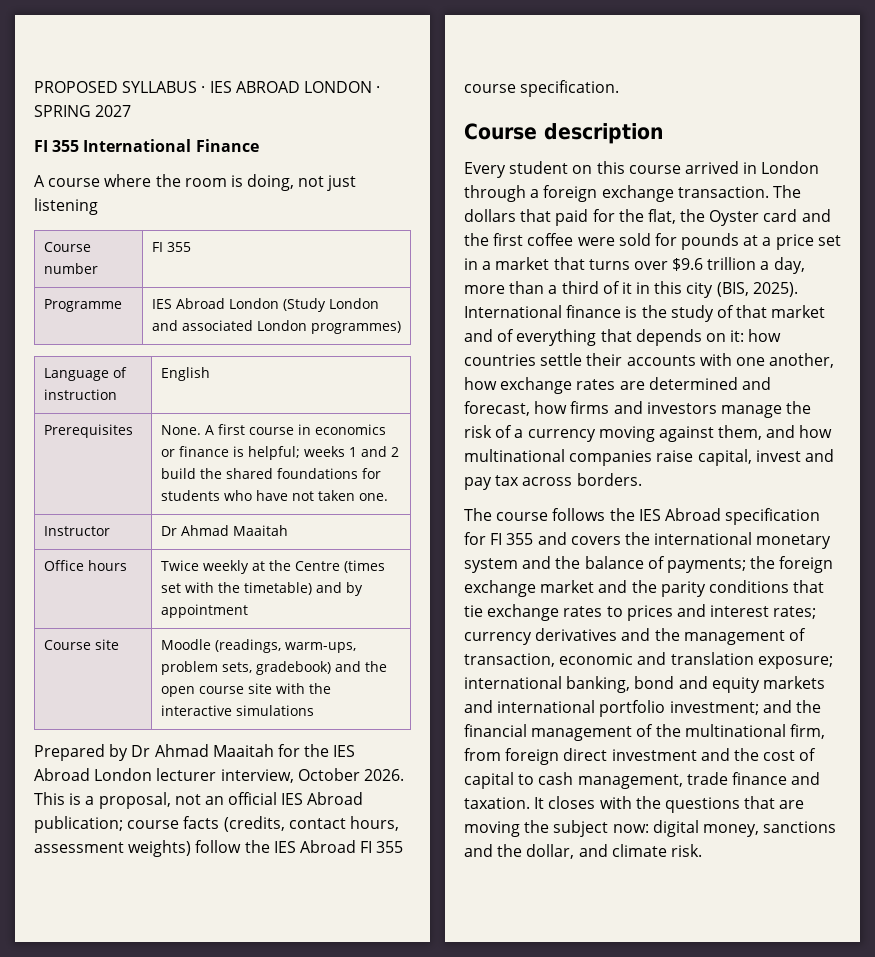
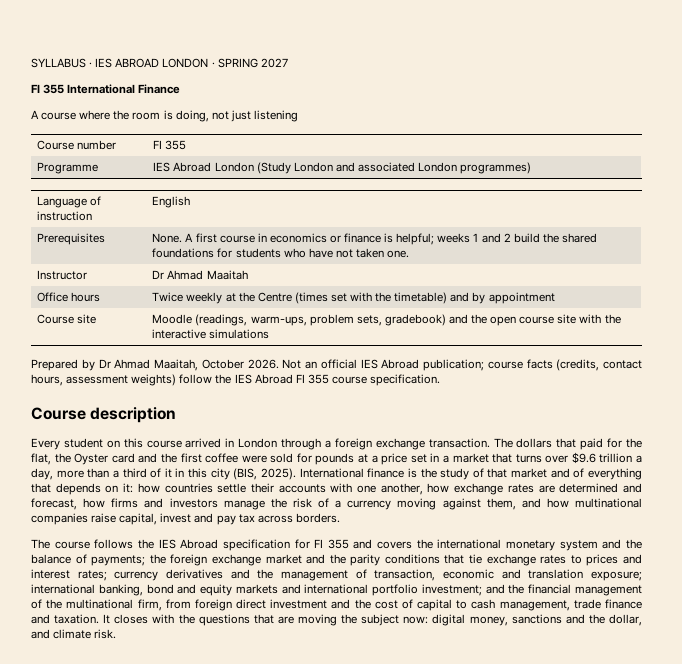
- PROPOSED SYLLABUS · IES ABROAD LONDON · SPRING 2027
+ SYLLABUS · IES ABROAD LONDON · SPRING 2027
- Prepared by Dr Ahmad Maaitah for the IES Abroad London lecturer interview, October 2026. This is a proposal, not an official IES Abroad publication; course facts (credits, contact hours, assessment weights) follow the IES Abroad FI 355 course specification.
+ Prepared by Dr Ahmad Maaitah, October 2026. Not an official IES Abroad publication; course facts (credits, contact hours, assessment weights) follow the IES Abroad FI 355 course specification.

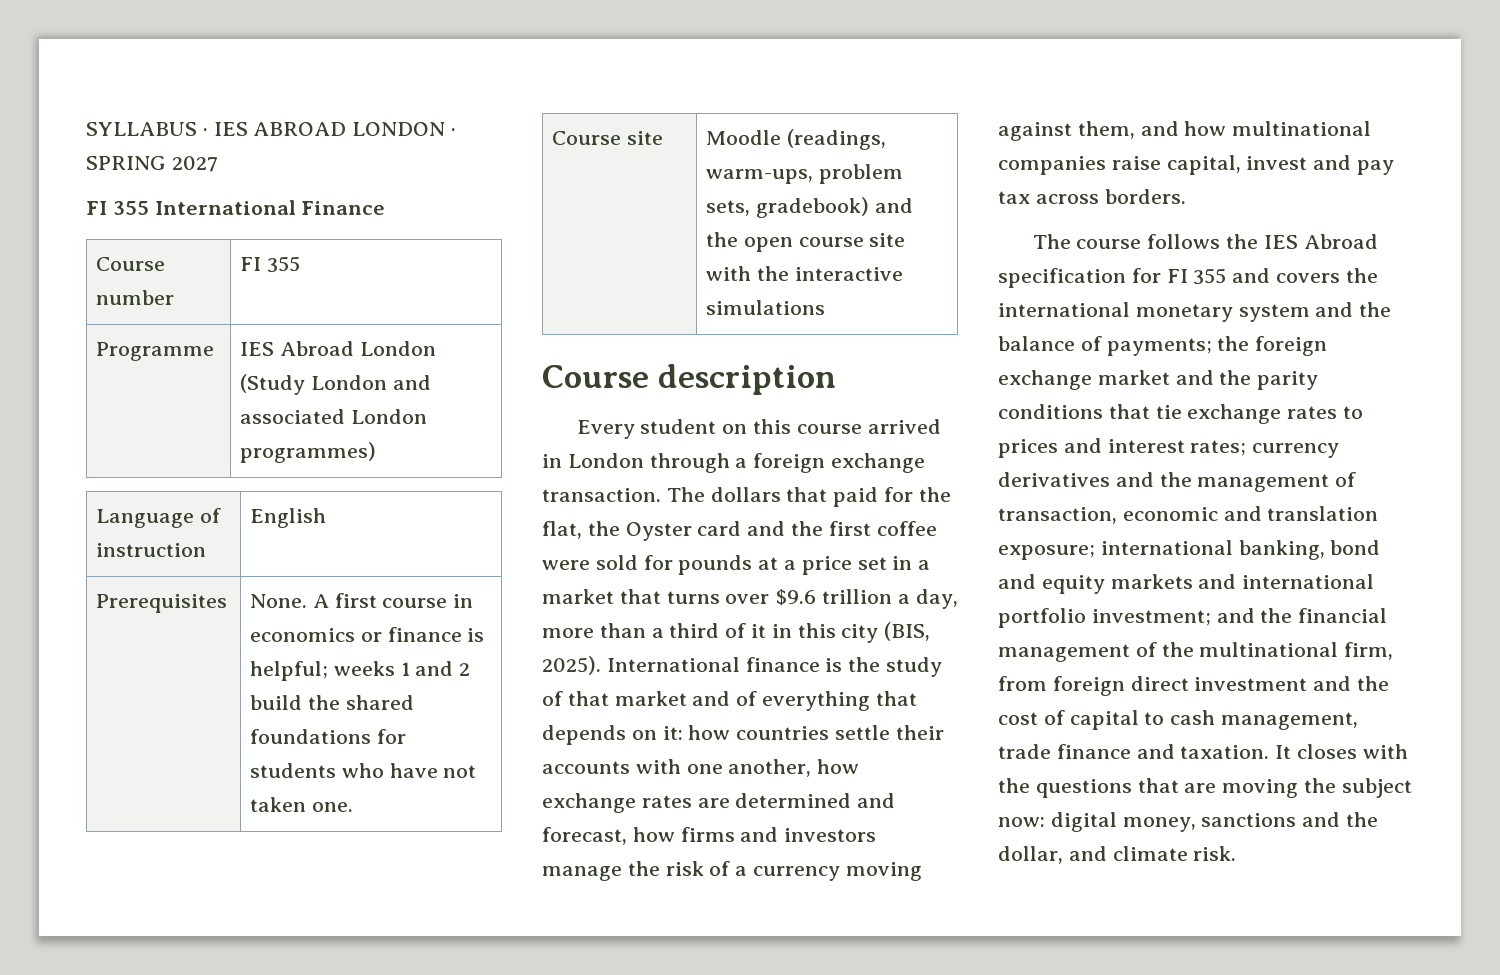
- A course where the room is doing, not just listening
- Instructor | Dr Ahmad Maaitah
- Office hours | Twice weekly at the Centre (times set with the timetable) and by appointment
- Prepared by Dr Ahmad Maaitah, October 2026. Not an official IES Abroad publication; course facts (credits, contact hours, assessment weights) follow the IES Abroad FI 355 course specification.

